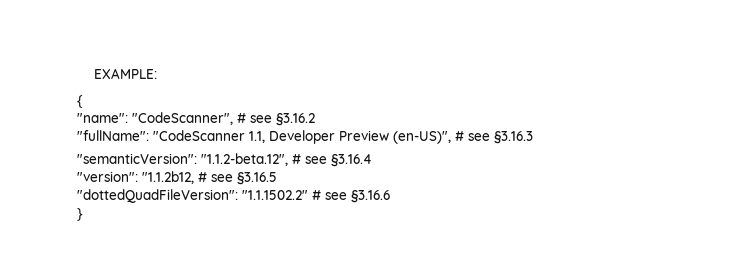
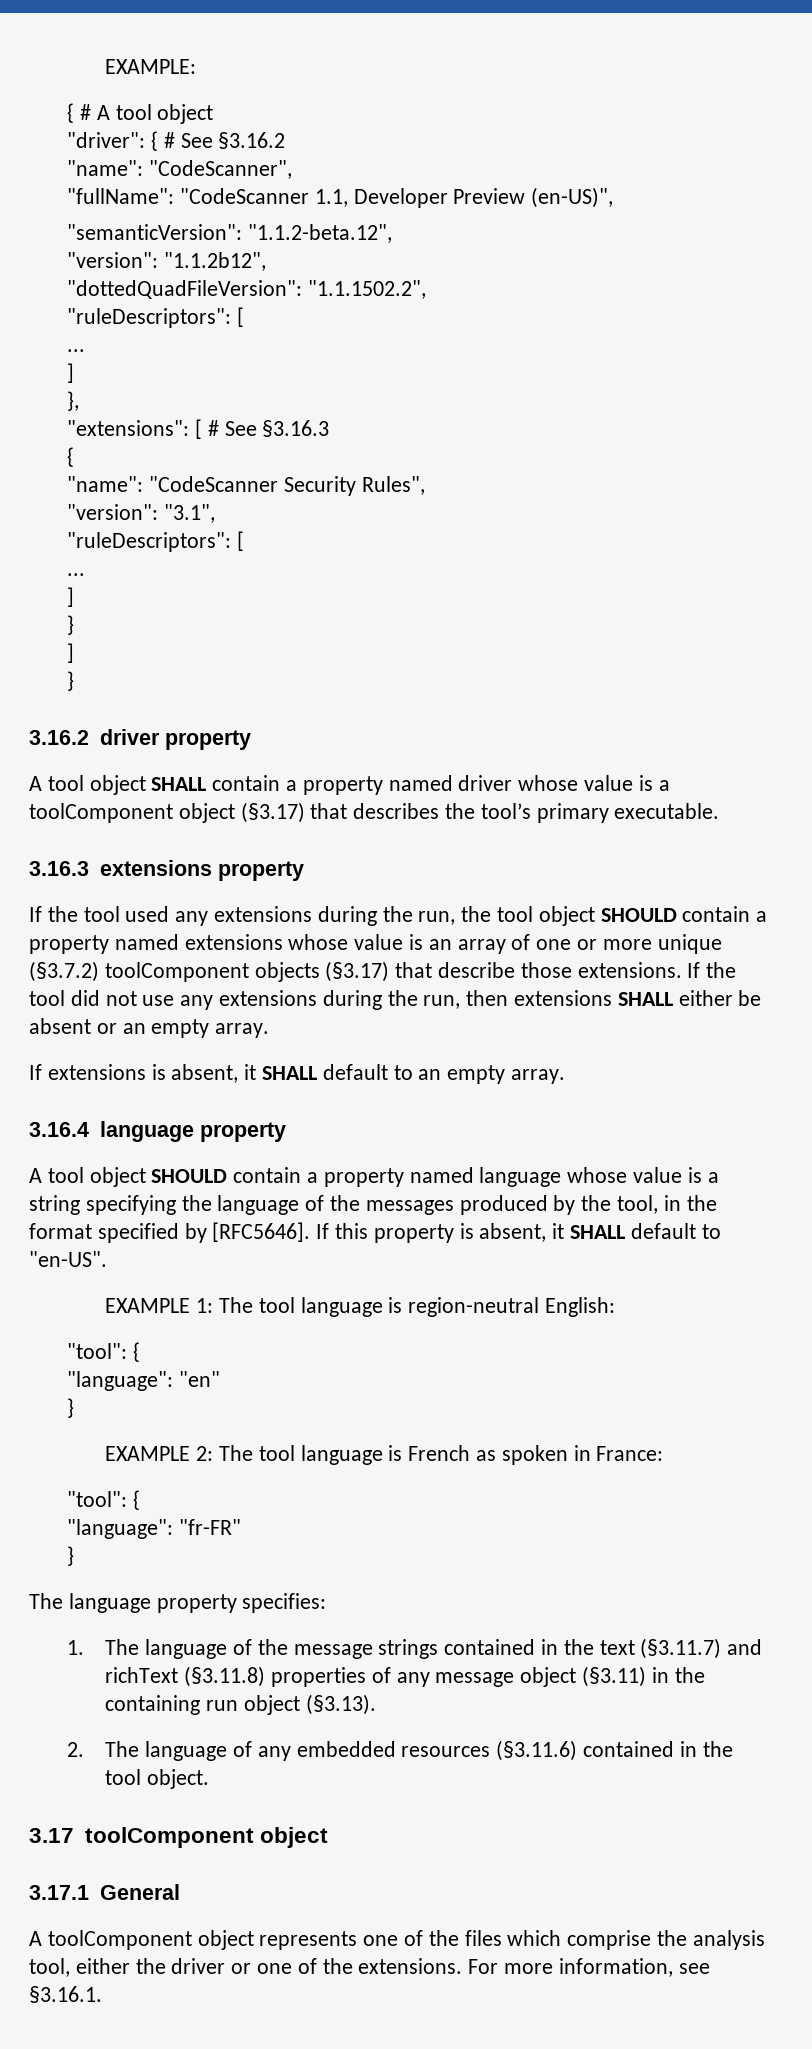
- {
+ { # A tool object
+ "driver": { # See §3.16.2
- "name": "CodeScanner", # see §3.16.2
+ "name": "CodeScanner",
- "fullName": "CodeScanner 1.1, Developer Preview (en-US)", # see §3.16.3
+ "fullName": "CodeScanner 1.1, Developer Preview (en-US)",
- "semanticVersion": "1.1.2-beta.12", # see §3.16.4
- "version": "1.1.2b12, # see §3.16.5
- "dottedQuadFileVersion": "1.1.1502.2" # see §3.16.6
+ "semanticVersion": "1.1.2-beta.12",
+ "version": "1.1.2b12",
+ "dottedQuadFileVersion": "1.1.1502.2",
+ "ruleDescriptors": [
+ ...
+ ]
+ },
+ "extensions": [ # See §3.16.3
+ {
+ "name": "CodeScanner Security Rules",
+ "version": "3.1",
+ "ruleDescriptors": [
+ ...
+ ]
  }
+ ]
+ }
+ 3.16.2 driver property
+ A tool object SHALL contain a property named driver whose value is a toolComponent object (§3.17) that describes the tool’s primary executable.
+ 3.16.3 extensions property
+ If the tool used any extensions during the run, the tool object SHOULD contain a property named extensions whose value is an array of one or more unique (§3.7.2) toolComponent objects (§3.17) that describe those extensions. If the tool did not use any extensions during the run, then extensions SHALL either be absent or an empty array.
+ If extensions is absent, it SHALL default to an empty array.
+ 3.16.4 language property
+ A tool object SHOULD contain a property named language whose value is a string specifying the language of the messages produced by the tool, in the format specified by [RFC5646]. If this property is absent, it SHALL default to "en-US".
+ EXAMPLE 1: The tool language is region-neutral English:
+ "tool": {
+ "language": "en"
+ }
+ EXAMPLE 2: The tool language is French as spoken in France:
+ "tool": {
+ "language": "fr-FR"
+ }
+ The language property specifies:
+ 1. The language of the message strings contained in the text (§3.11.7) and richText (§3.11.8) properties of any message object (§3.11) in the containing run object (§3.13).
+ 2. The language of any embedded resources (§3.11.6) contained in the tool object.
+ 3.17 toolComponent object
+ 3.17.1 General
+ A toolComponent object represents one of the files which comprise the analysis tool, either the driver or one of the extensions. For more information, see §3.16.1.

